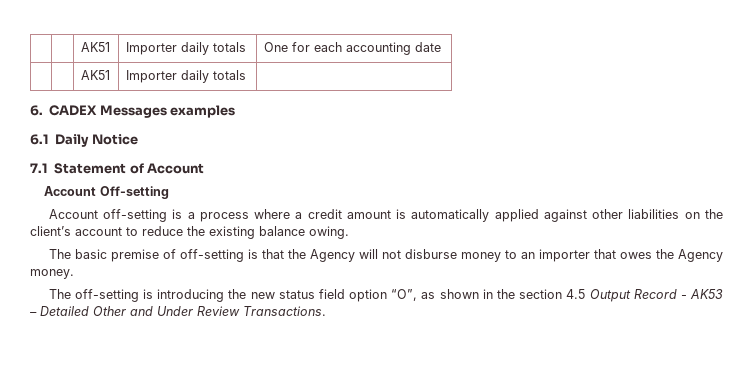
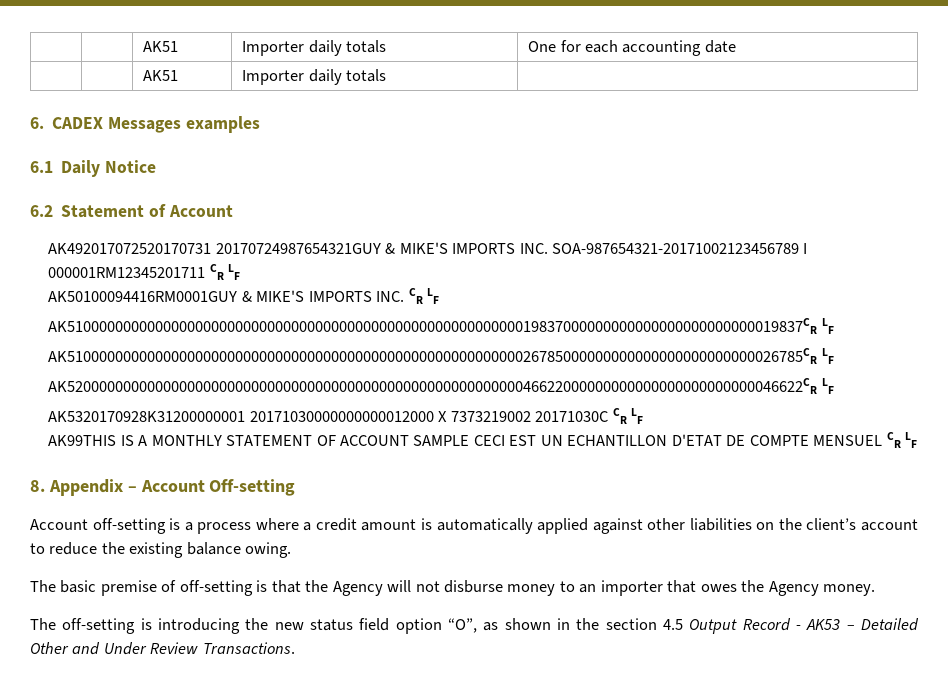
- 7.1 Statement of Account
+ 6.2 Statement of Account
- Account Off-setting
+ AK492017072520170731 20170724987654321GUY & MIKE'S IMPORTS INC. SOA-987654321-20171002123456789 I 000001RM12345201711 CR LF
+ AK50100094416RM0001GUY & MIKE'S IMPORTS INC. CR LF
+ AK51000000000000000000000000000000000000000000000000000000019837000000000000000000000000019837CR LF
+ AK51000000000000000000000000000000000000000000000000000000026785000000000000000000000000026785CR LF
+ AK52000000000000000000000000000000000000000000000000000000046622000000000000000000000000046622CR LF
+ AK5320170928K31200000001 20171030000000000012000 X 7373219002 20171030C CR LF
+ AK99THIS IS A MONTHLY STATEMENT OF ACCOUNT SAMPLE CECI EST UN ECHANTILLON D'ETAT DE COMPTE MENSUEL CR LF
+ 8. Appendix – Account Off-setting

